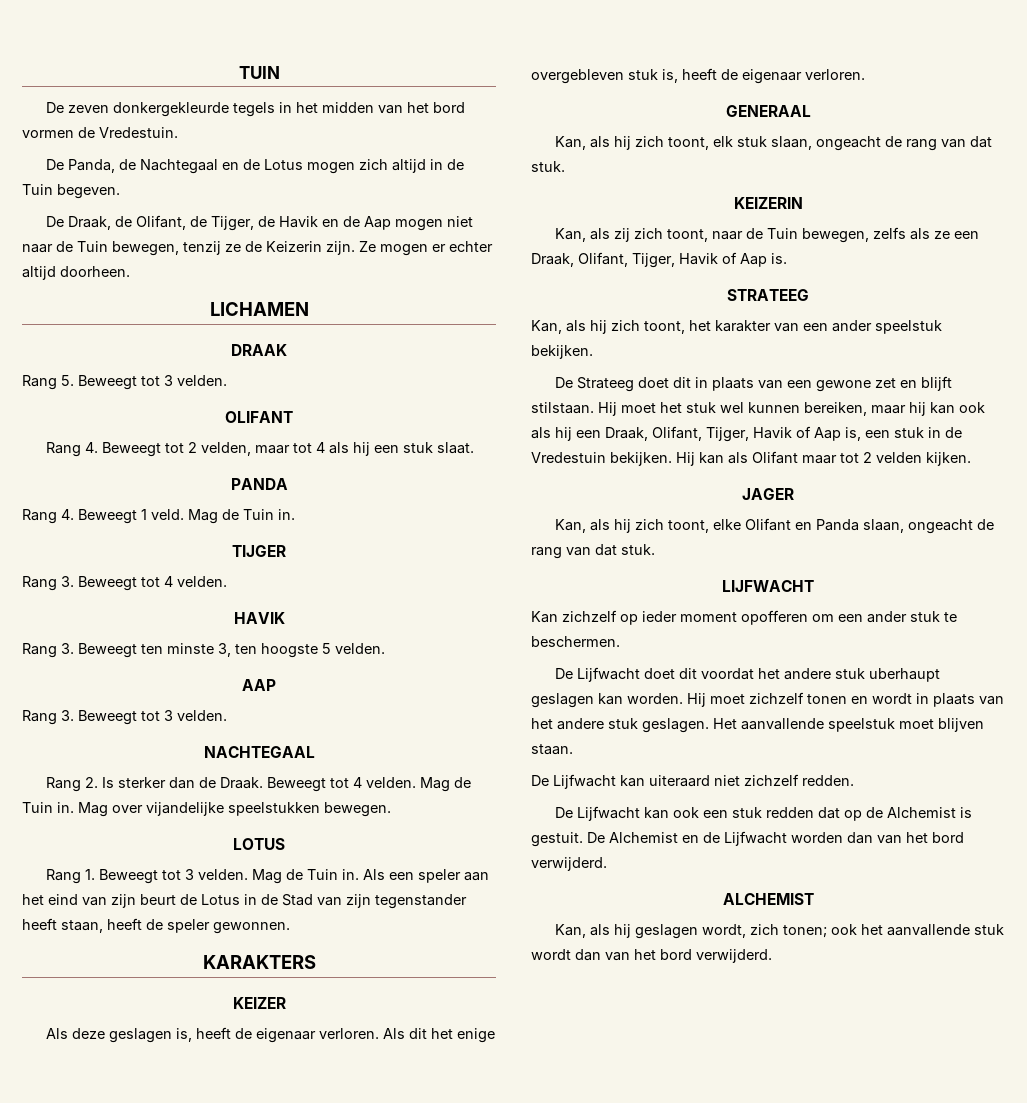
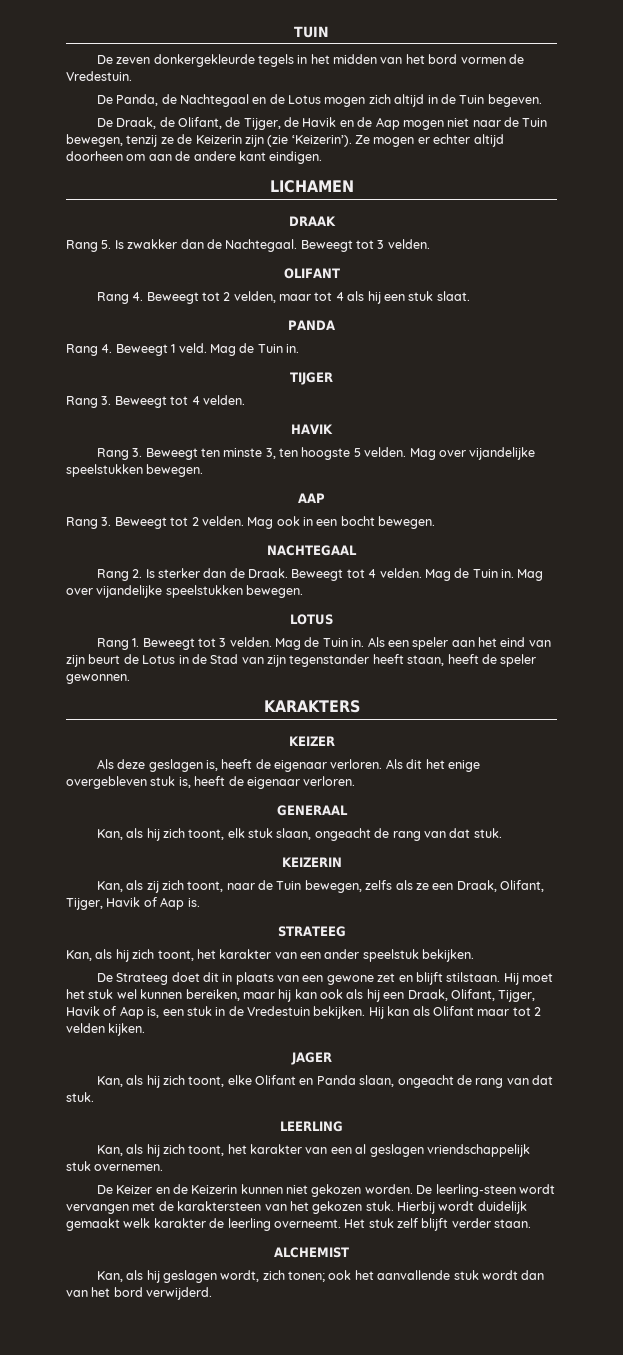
- De Draak, de Olifant, de Tijger, de Havik en de Aap mogen niet naar de Tuin bewegen, tenzij ze de Keizerin zijn.
+ De Draak, de Olifant, de Tijger, de Havik en de Aap mogen niet naar de Tuin bewegen, tenzij ze de Keizerin zijn (zie ‘Keizerin’).
- Ze mogen er echter altijd doorheen.
+ Ze mogen er echter altijd doorheen om aan de andere kant eindigen.
- Rang 5. Beweegt tot 3 velden.
+ Rang 5. Is zwakker dan de Nachtegaal. Beweegt tot 3 velden.
- Rang 3. Beweegt ten minste 3, ten hoogste 5 velden.
+ Rang 3. Beweegt ten minste 3, ten hoogste 5 velden. Mag over vijandelijke speelstukken bewegen.
- Rang 3. Beweegt tot 3 velden.
+ Rang 3. Beweegt tot 2 velden. Mag ook in een bocht bewegen.
- LIJFWACHT
- Kan zichzelf op ieder moment opofferen om een ander stuk te beschermen.
- De Lijfwacht doet dit voordat het andere stuk uberhaupt geslagen kan worden. Hij moet zichzelf tonen en wordt in plaats van het andere stuk geslagen. Het aanvallende speelstuk moet blijven staan.
- De Lijfwacht kan uiteraard niet zichzelf redden.
- De Lijfwacht kan ook een stuk redden dat op de Alchemist is gestuit. De Alchemist en de Lijfwacht worden dan van het bord verwijderd.
+ LEERLING
+ Kan, als hij zich toont, het karakter van een al geslagen vriendschappelijk stuk overnemen.
+ De Keizer en de Keizerin kunnen niet gekozen worden. De leerling-steen wordt vervangen met de karaktersteen van het gekozen stuk. Hierbij wordt duidelijk gemaakt welk karakter de leerling overneemt. Het stuk zelf blijft verder staan.

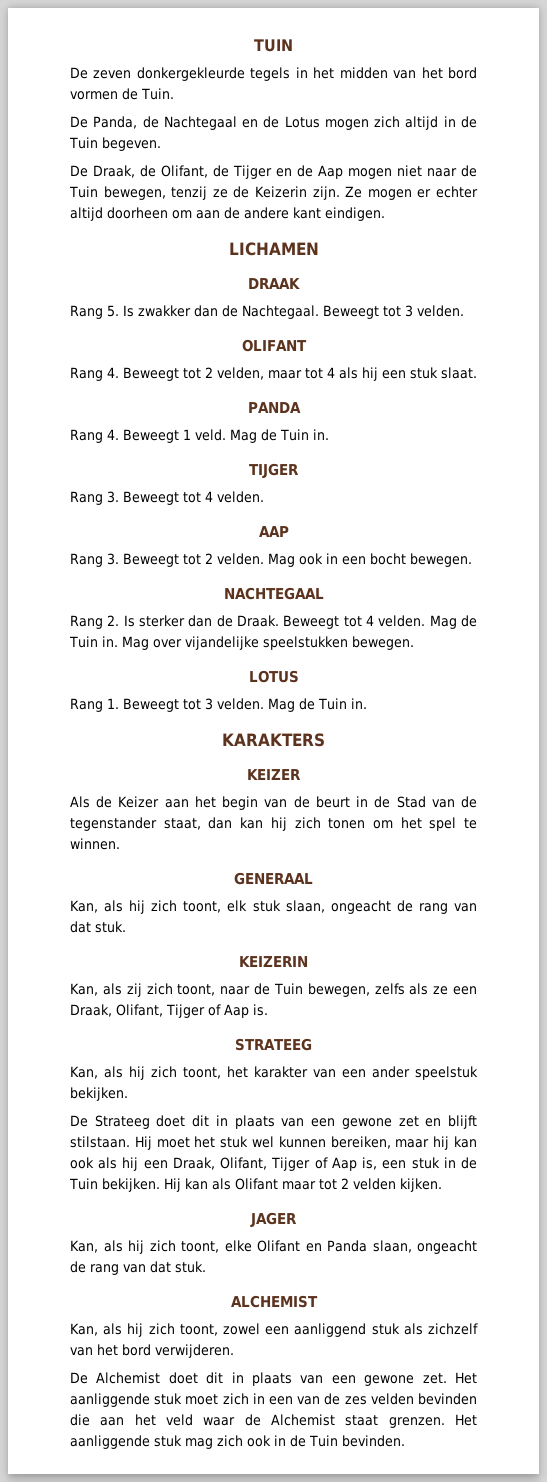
- De zeven donkergekleurde tegels in het midden van het bord vormen de Vredestuin.
+ De zeven donkergekleurde tegels in het midden van het bord vormen de Tuin.
- De Draak, de Olifant, de Tijger, de Havik en de Aap mogen niet naar de Tuin bewegen, tenzij ze de Keizerin zijn (zie ‘Keizerin’).
+ De Draak, de Olifant, de Tijger en de Aap mogen niet naar de Tuin bewegen, tenzij ze de Keizerin zijn.
- HAVIK
- Rang 3. Beweegt ten minste 3, ten hoogste 5 velden. Mag over vijandelijke speelstukken bewegen.
- Rang 1. Beweegt tot 3 velden. Mag de Tuin in. Als een speler aan het eind van zijn beurt de Lotus in de Stad van zijn tegenstander heeft staan, heeft de speler gewonnen.
+ Rang 1. Beweegt tot 3 velden. Mag de Tuin in.
  KARAKTERS
  KEIZER
- Als deze geslagen is, heeft de eigenaar verloren. Als dit het enige overgebleven stuk is, heeft de eigenaar verloren.
+ Als de Keizer aan het begin van de beurt in de Stad van de tegenstander staat, dan kan hij zich tonen om het spel te winnen.
- Kan, als zij zich toont, naar de Tuin bewegen, zelfs als ze een Draak, Olifant, Tijger, Havik of Aap is.
+ Kan, als zij zich toont, naar de Tuin bewegen, zelfs als ze een Draak, Olifant, Tijger of Aap is.
- Hij moet het stuk wel kunnen bereiken, maar hij kan ook als hij een Draak, Olifant, Tijger, Havik of Aap is, een stuk in de Vredestuin bekijken.
+ Hij moet het stuk wel kunnen bereiken, maar hij kan ook als hij een Draak, Olifant, Tijger of Aap is, een stuk in de Tuin bekijken.
- LEERLING
- Kan, als hij zich toont, het karakter van een al geslagen vriendschappelijk stuk overnemen.
- De Keizer en de Keizerin kunnen niet gekozen worden. De leerling-steen wordt vervangen met de karaktersteen van het gekozen stuk. Hierbij wordt duidelijk gemaakt welk karakter de leerling overneemt. Het stuk zelf blijft verder staan.
  ALCHEMIST
- Kan, als hij geslagen wordt, zich tonen; ook het aanvallende stuk wordt dan van het bord verwijderd.
+ Kan, als hij zich toont, zowel een aanliggend stuk als zichzelf van het bord verwijderen.
+ De Alchemist doet dit in plaats van een gewone zet. Het aanliggende stuk moet zich in een van de zes velden bevinden die aan het veld waar de Alchemist staat grenzen. Het aanliggende stuk mag zich ook in de Tuin bevinden.

